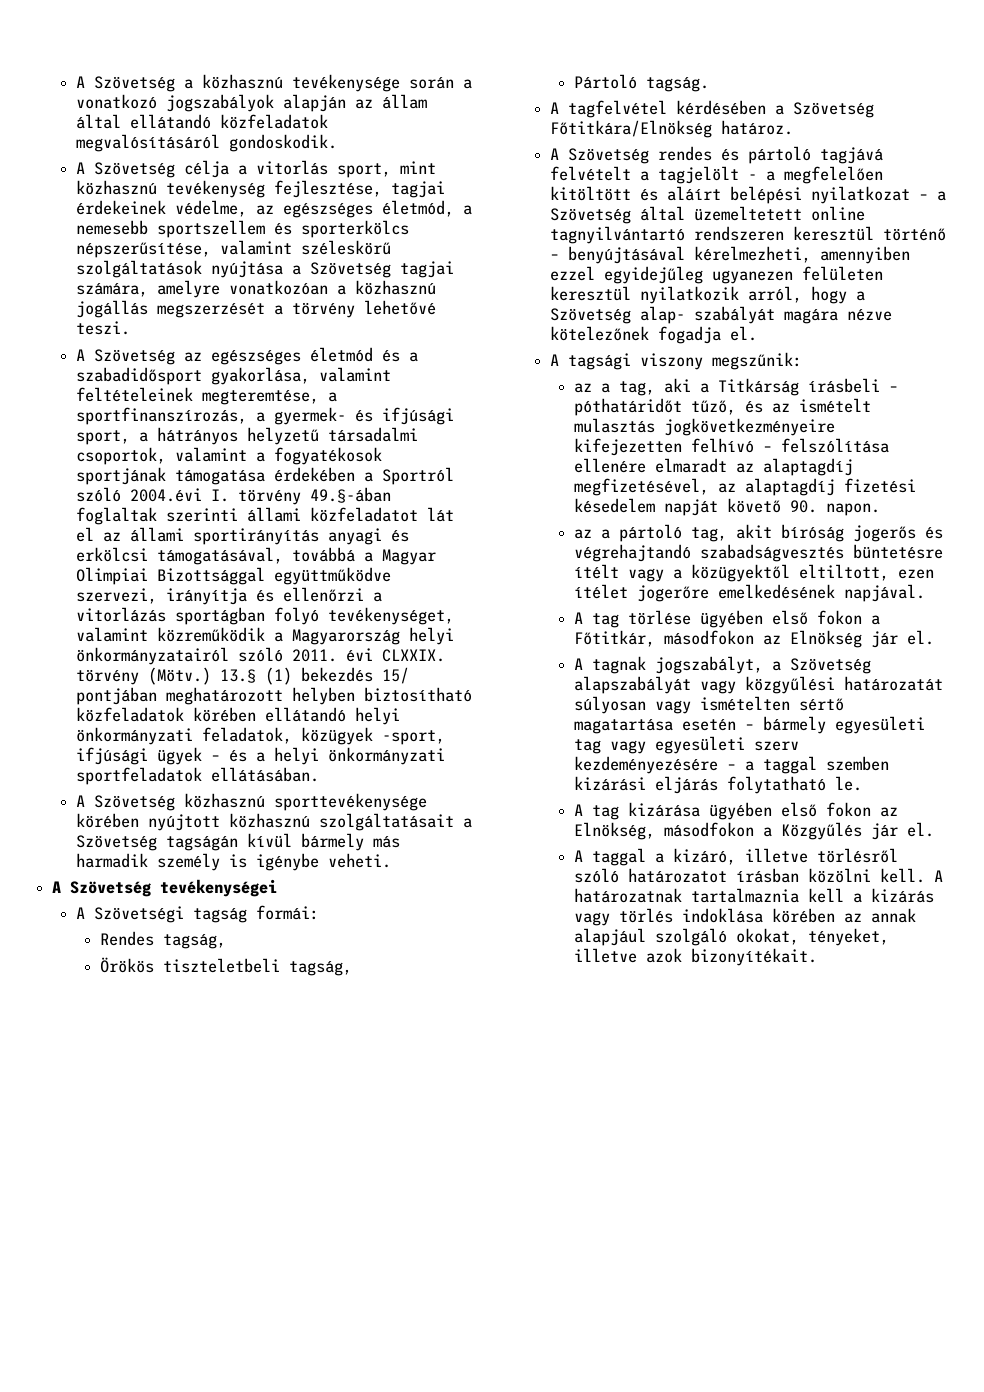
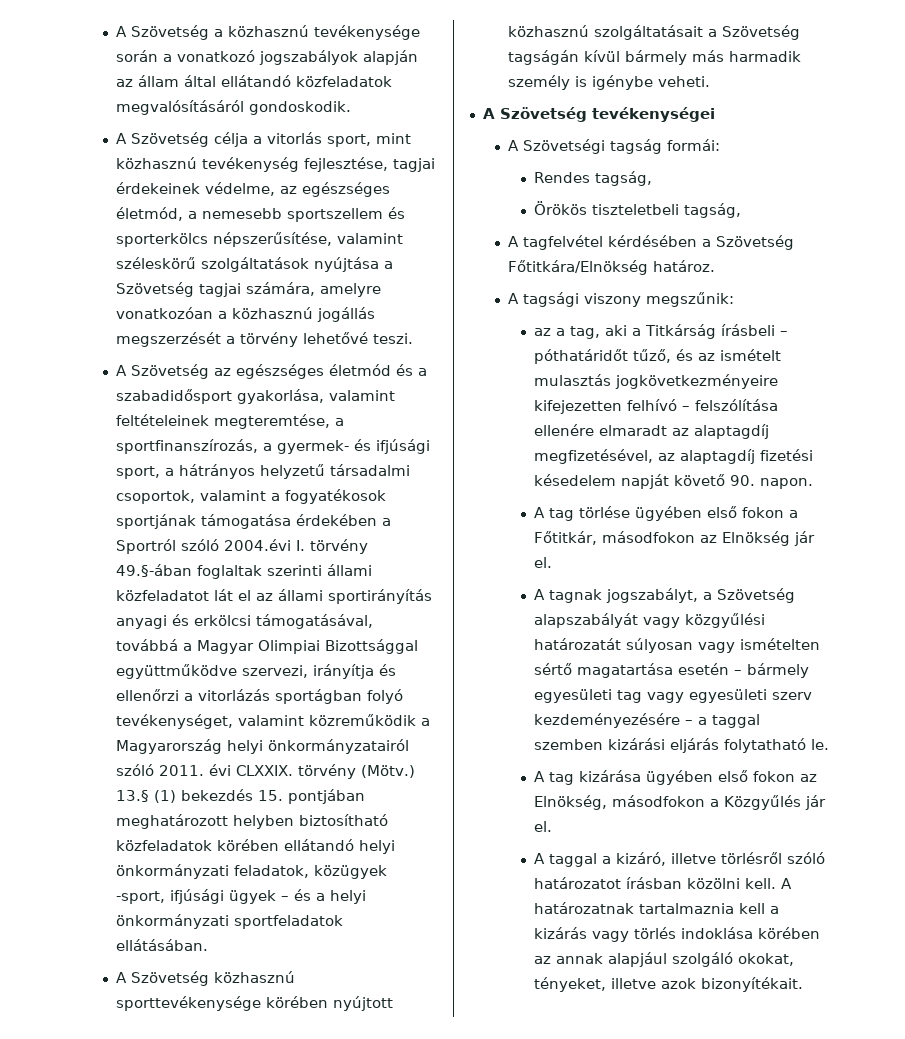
- 13.§ (1) bekezdés 15/ pontjában meghatározott helyben biztosítható közfeladatok körében ellátandó helyi önkormányzati feladatok, közügyek -sport, ifjúsági ügyek – és a helyi önkormányzati sportfeladatok ellátásában.
+ 13.§ (1) bekezdés 15. pontjában meghatározott helyben biztosítható közfeladatok körében ellátandó helyi önkormányzati feladatok, közügyek -sport, ifjúsági ügyek – és a helyi önkormányzati sportfeladatok ellátásában.
- Pártoló tagság.
- A Szövetség rendes és pártoló tagjává felvételt a tagjelölt - a megfelelően kitöltött és aláírt belépési nyilatkozat – a Szövetség által üzemeltetett online tagnyilvántartó rendszeren keresztül történő – benyújtásával kérelmezheti, amennyiben ezzel egyidejűleg ugyanezen felületen keresztül nyilatkozik arról, hogy a Szövetség alap- szabályát magára nézve kötelezőnek fogadja el.
- az a pártoló tag, akit bíróság jogerős és végrehajtandó szabadságvesztés büntetésre ítélt vagy a közügyektől eltiltott, ezen ítélet jogerőre emelkedésének napjával.

